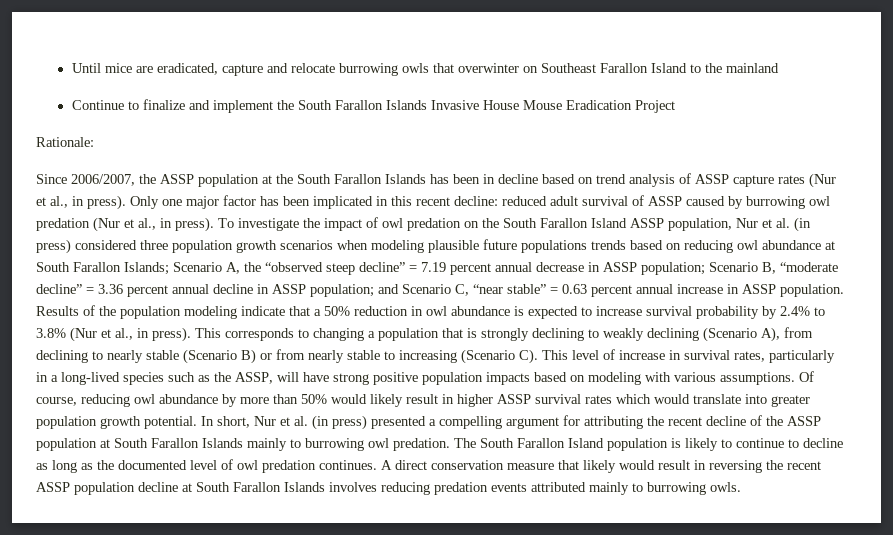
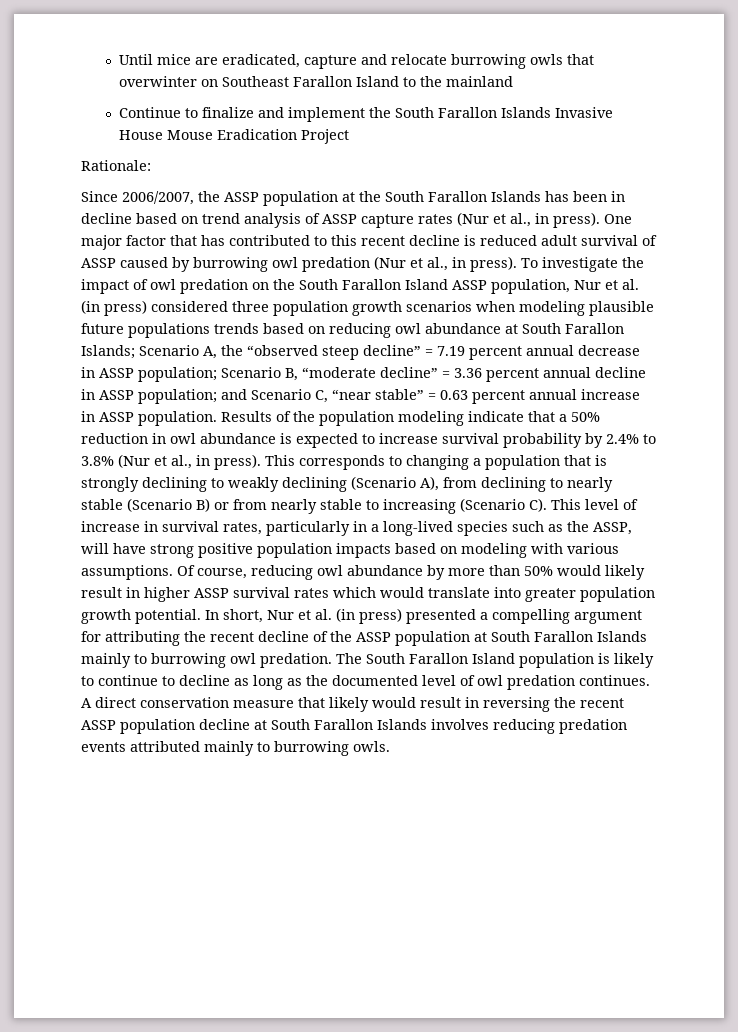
- Only one major factor has been implicated in this recent decline: reduced adult survival of ASSP caused by burrowing owl predation (Nur et al., in press).
+ One major factor that has contributed to this recent decline is reduced adult survival of ASSP caused by burrowing owl predation (Nur et al., in press).

